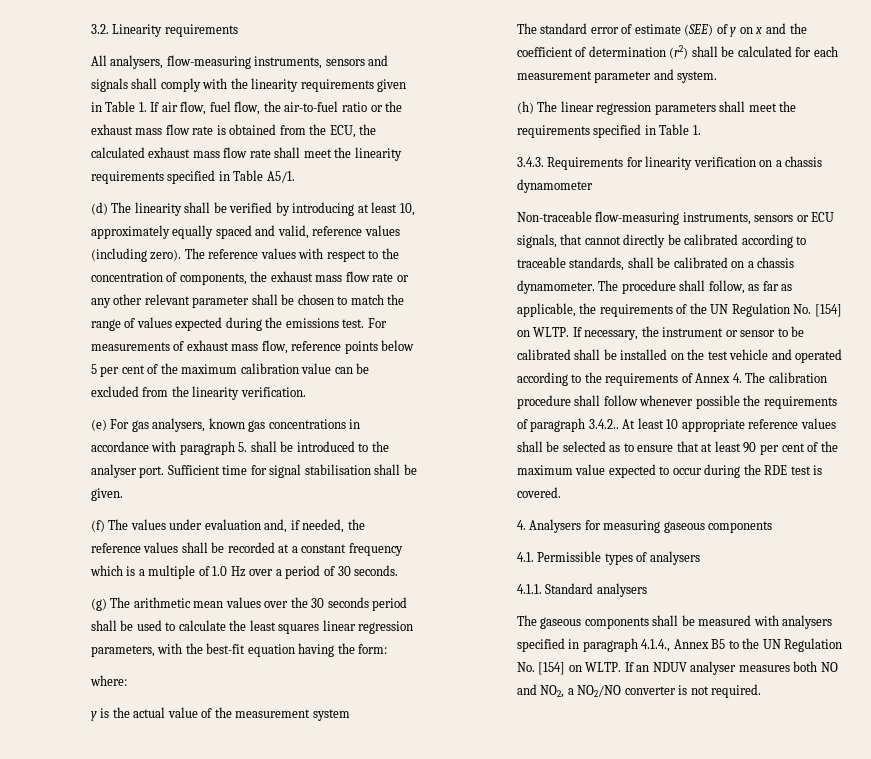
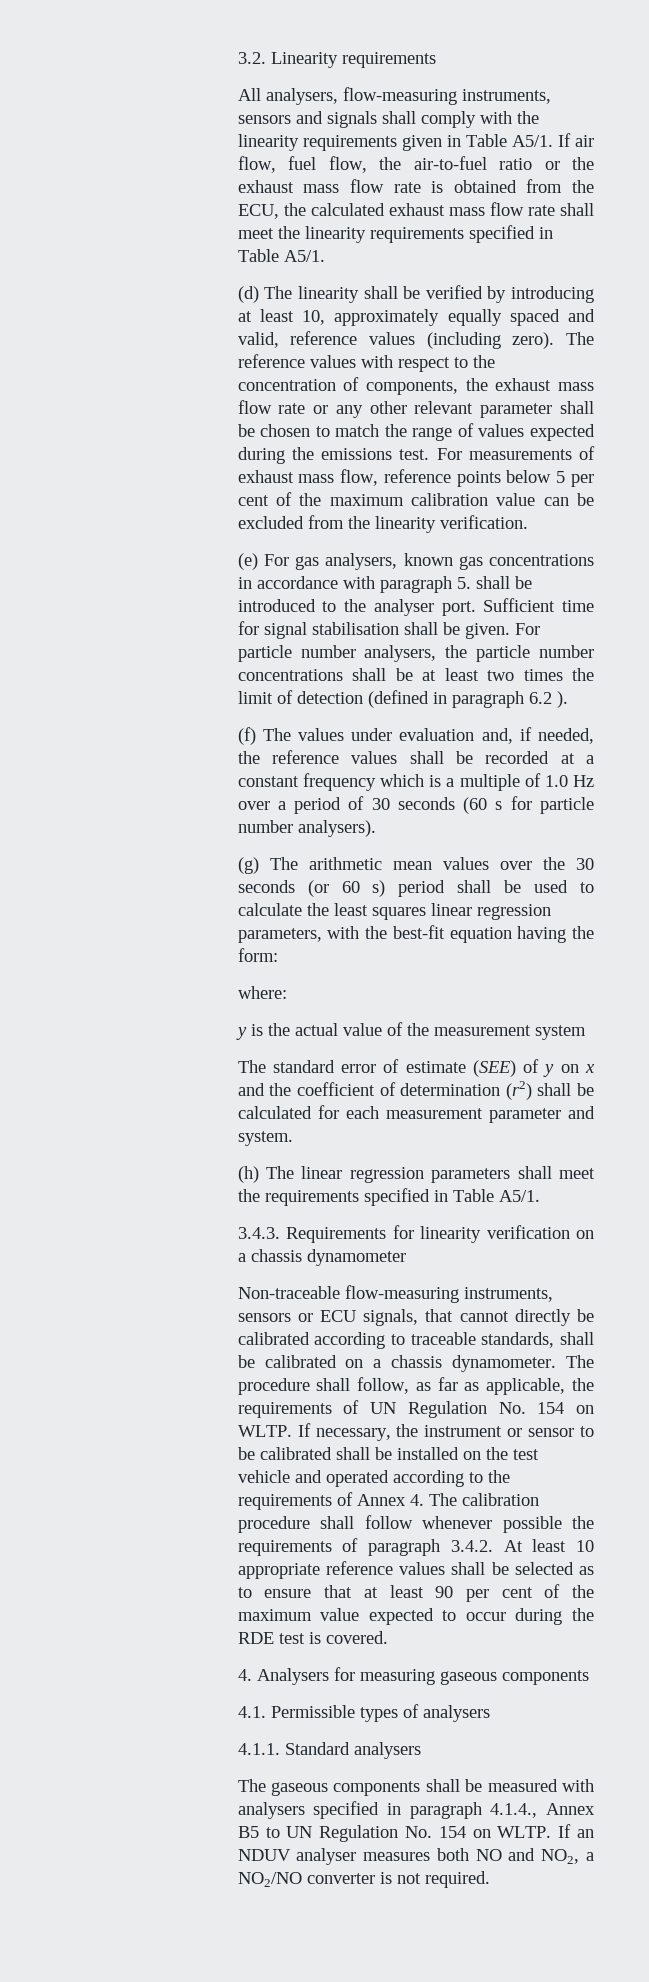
- All analysers, flow-measuring instruments, sensors and signals shall comply with the linearity requirements given in Table 1. If air flow, fuel flow, the air-to-fuel ratio or the exhaust mass flow rate is obtained from the ECU, the calculated exhaust mass flow rate shall meet the linearity requirements specified in Table A5/1.
+ All analysers, flow-measuring instruments, sensors and signals shall comply with the linearity requirements given in Table A5/1. If air flow, fuel flow, the air-to-fuel ratio or the exhaust mass flow rate is obtained from the ECU, the calculated exhaust mass flow rate shall meet the linearity requirements specified in Table A5/1.
+ For particle number analysers, the particle number concentrations shall be at least two times the limit of detection (defined in paragraph 6.2 ).
- (f) The values under evaluation and, if needed, the reference values shall be recorded at a constant frequency which is a multiple of 1.0 Hz over a period of 30 seconds.
+ (f) The values under evaluation and, if needed, the reference values shall be recorded at a constant frequency which is a multiple of 1.0 Hz over a period of 30 seconds (60 s for particle number analysers).
- (g) The arithmetic mean values over the 30 seconds period shall be used to calculate the least squares linear regression parameters, with the best-fit equation having the form:
+ (g) The arithmetic mean values over the 30 seconds (or 60 s) period shall be used to calculate the least squares linear regression parameters, with the best-fit equation having the form:
- (h) The linear regression parameters shall meet the requirements specified in Table 1.
+ (h) The linear regression parameters shall meet the requirements specified in Table A5/1.
- The procedure shall follow, as far as applicable, the requirements of the UN Regulation No. [154] on WLTP.
+ The procedure shall follow, as far as applicable, the requirements of UN Regulation No. 154 on WLTP.
- If necessary, the instrument or sensor to be calibrated shall be installed on the test vehicle and operated according to the requirements of Annex 4. The calibration procedure shall follow whenever possible the requirements of paragraph 3.4.2.. At least 10 appropriate reference values shall be selected as to ensure that at least 90 per cent of the maximum value expected to occur during the RDE test is covered.
+ If necessary, the instrument or sensor to be calibrated shall be installed on the test vehicle and operated according to the requirements of Annex 4. The calibration procedure shall follow whenever possible the requirements of paragraph 3.4.2. At least 10 appropriate reference values shall be selected as to ensure that at least 90 per cent of the maximum value expected to occur during the RDE test is covered.
- The gaseous components shall be measured with analysers specified in paragraph 4.1.4., Annex B5 to the UN Regulation No. [154] on WLTP.
+ The gaseous components shall be measured with analysers specified in paragraph 4.1.4., Annex B5 to UN Regulation No. 154 on WLTP.

